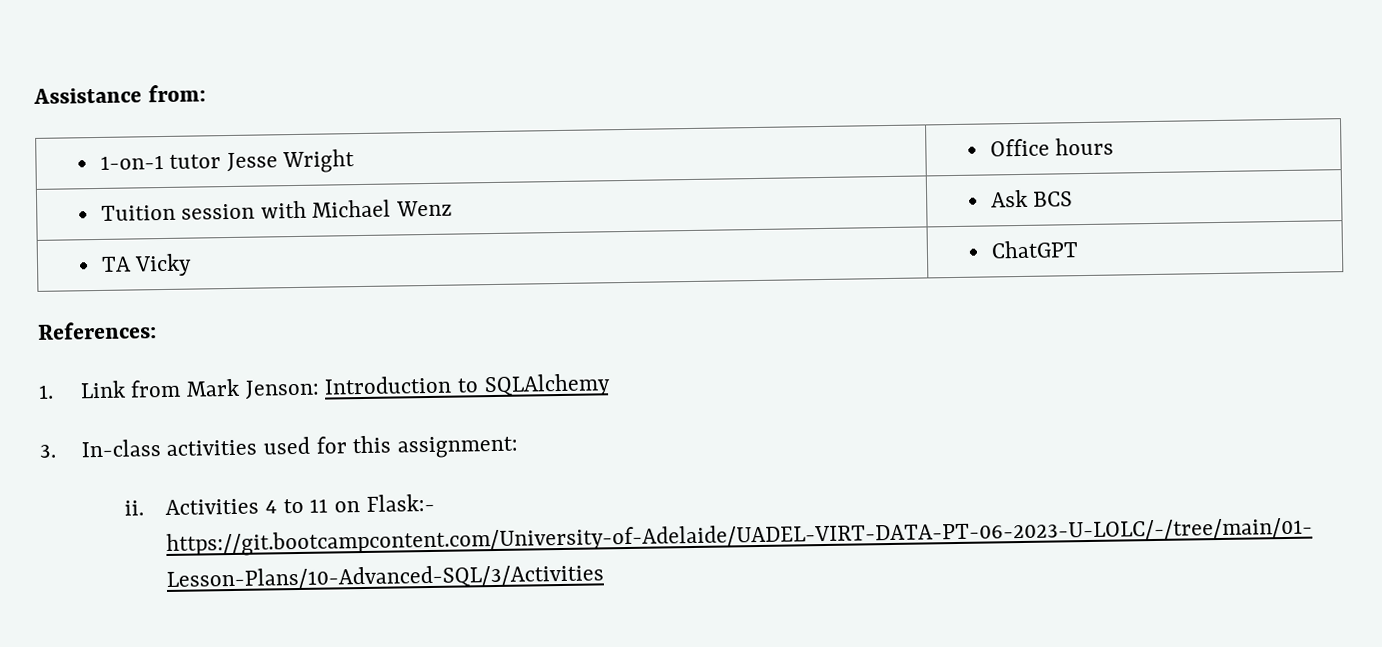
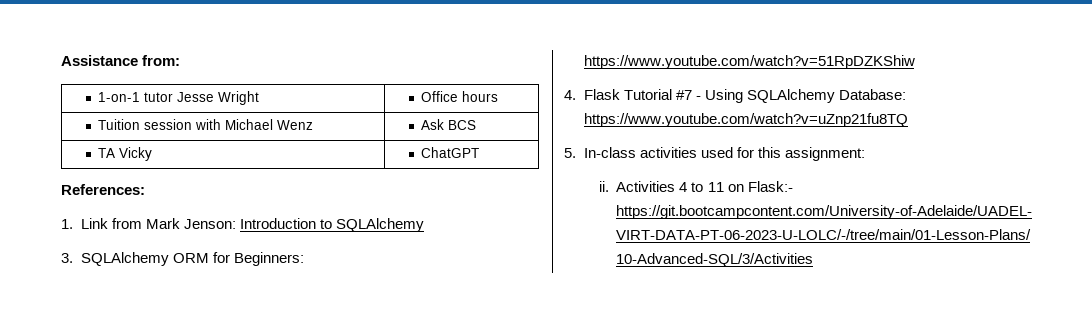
- 3. In-class activities used for this assignment:
+ 3. SQLAlchemy ORM for Beginners: https://www.youtube.com/watch?v=51RpDZKShiw
+ 4. Flask Tutorial #7 - Using SQLAlchemy Database: https://www.youtube.com/watch?v=uZnp21fu8TQ
+ 5. In-class activities used for this assignment:

